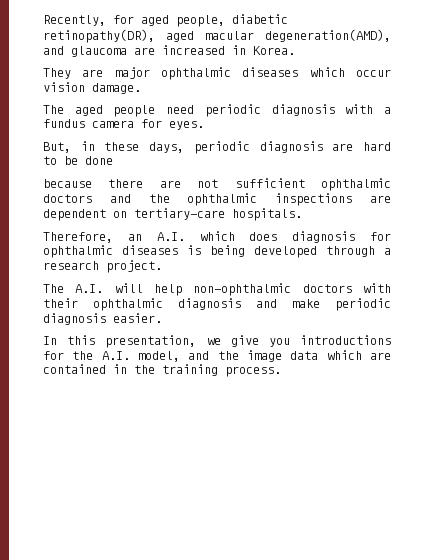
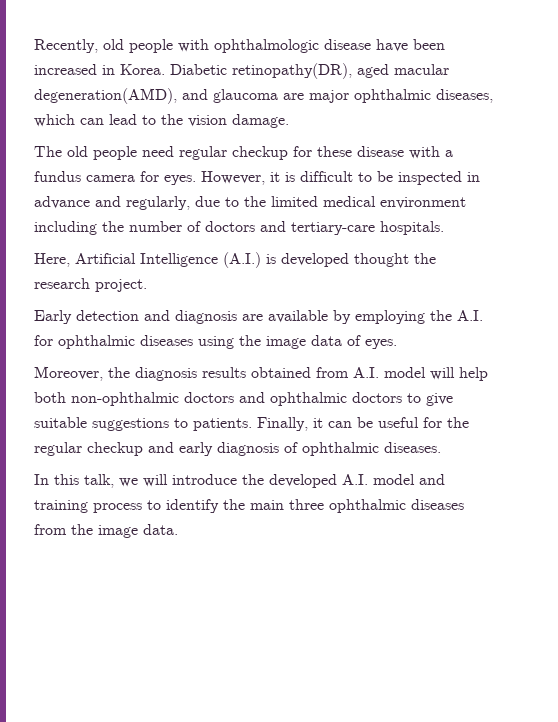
- Recently, for aged people, diabetic retinopathy(DR), aged macular degeneration(AMD), and glaucoma are increased in Korea.
- They are major ophthalmic diseases which occur vision damage.
+ Recently, old people with ophthalmologic disease have been increased in Korea. Diabetic retinopathy(DR), aged macular degeneration(AMD), and glaucoma are major ophthalmic diseases, which can lead to the vision damage.
- The aged people need periodic diagnosis with a fundus camera for eyes.
- But, in these days, periodic diagnosis are hard to be done
- because there are not sufficient ophthalmic doctors and the ophthalmic inspections are dependent on tertiary-care hospitals.
- Therefore, an A.I. which does diagnosis for ophthalmic diseases is being developed through a research project.
- The A.I. will help non-ophthalmic doctors with their ophthalmic diagnosis and make periodic diagnosis easier.
- In this presentation, we give you introductions for the A.I. model, and the image data which are contained in the training process.
+ The old people need regular checkup for these disease with a fundus camera for eyes. However, it is difficult to be inspected in advance and regularly, due to the limited medical environment including the number of doctors and tertiary-care hospitals.
+ Here, Artificial Intelligence (A.I.) is developed thought the research project.
+ Early detection and diagnosis are available by employing the A.I. for ophthalmic diseases using the image data of eyes.
+ Moreover, the diagnosis results obtained from A.I. model will help both non-ophthalmic doctors and ophthalmic doctors to give suitable suggestions to patients. Finally, it can be useful for the regular checkup and early diagnosis of ophthalmic diseases.
+ In this talk, we will introduce the developed A.I. model and training process to identify the main three ophthalmic diseases from the image data.

